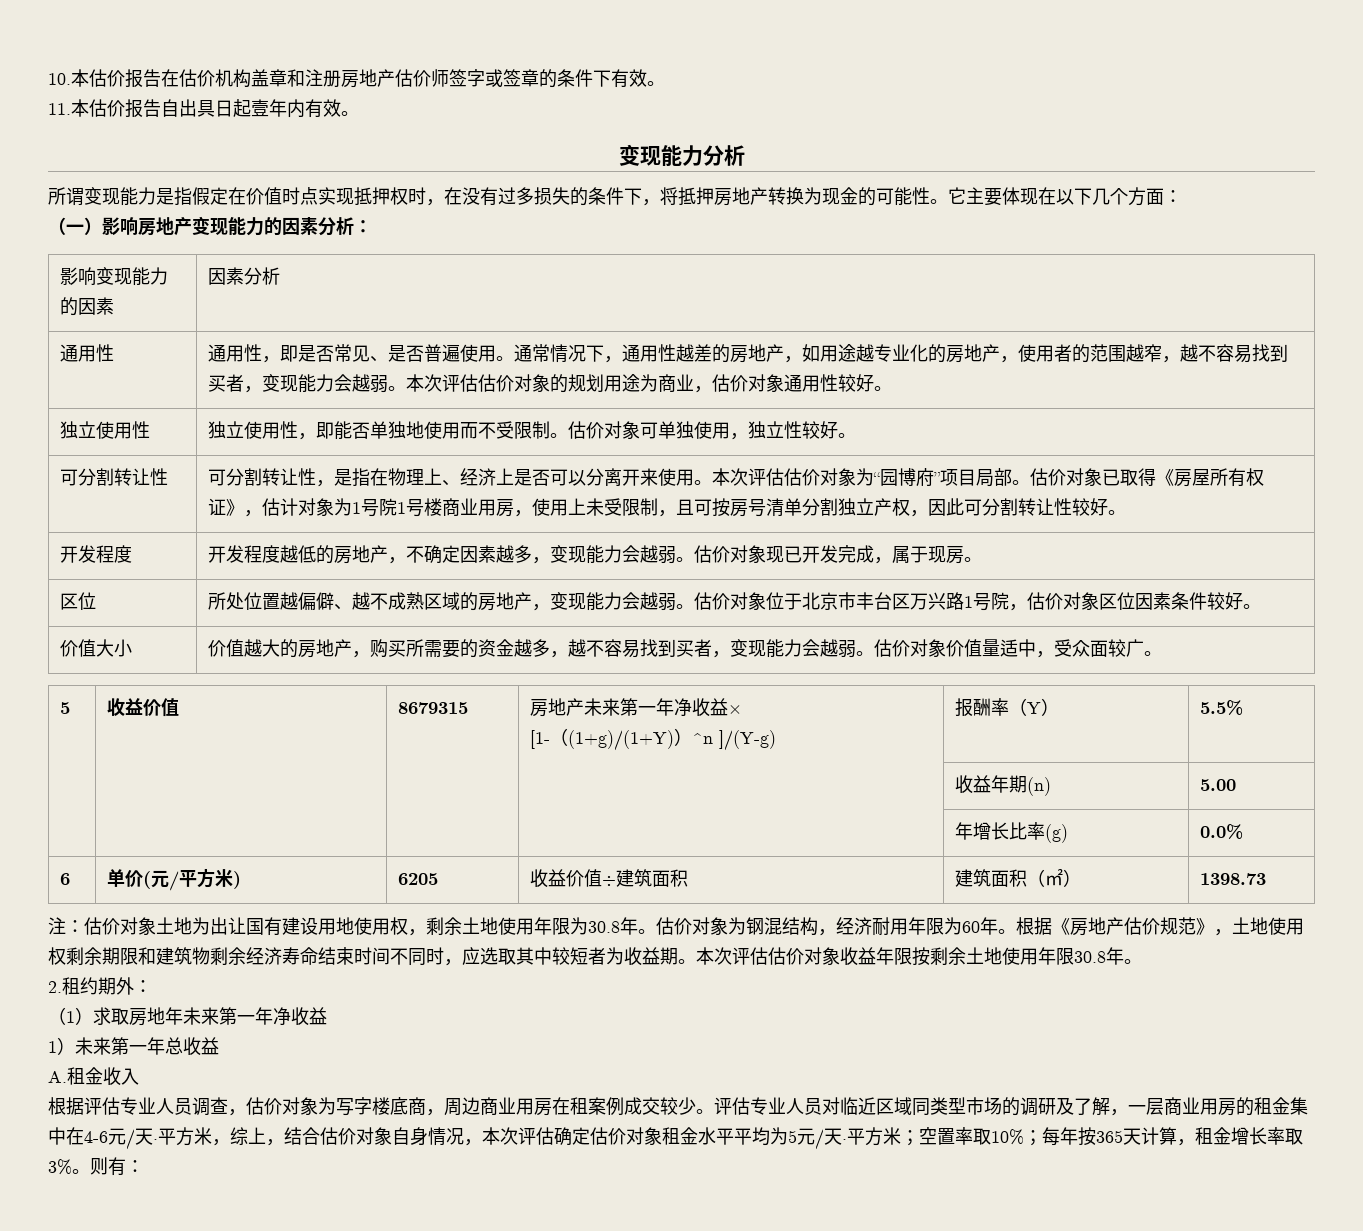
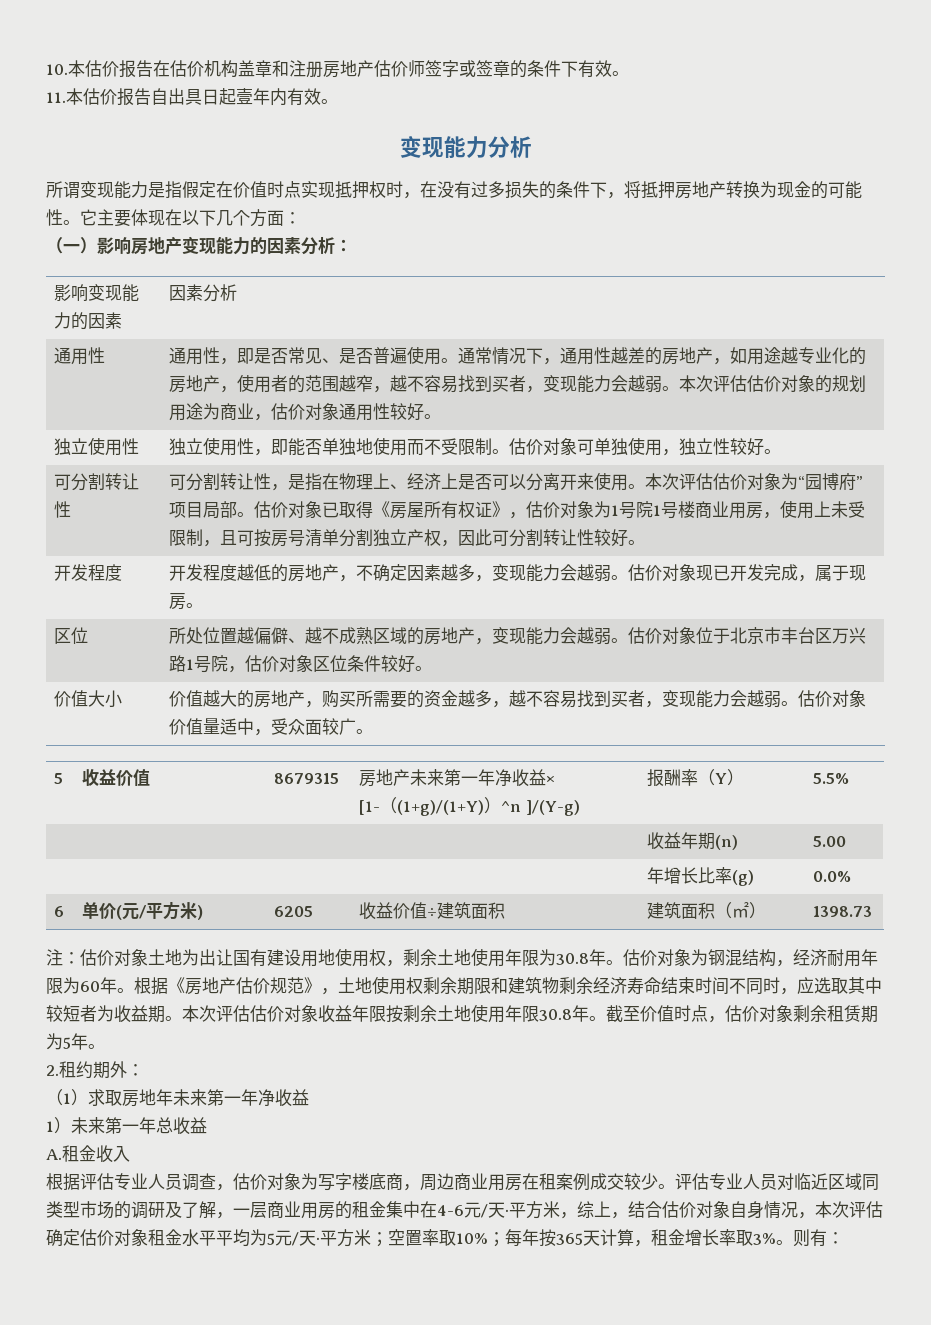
- 估价对象已取得《房屋所有权证》，估计对象为1号院1号楼商业用房，使用上未受限制，且可按房号清单分割独立产权，因此可分割转让性较好。
+ 估价对象已取得《房屋所有权证》，估价对象为1号院1号楼商业用房，使用上未受限制，且可按房号清单分割独立产权，因此可分割转让性较好。
- 区位 | 所处位置越偏僻、越不成熟区域的房地产，变现能力会越弱。估价对象位于北京市丰台区万兴路1号院，估价对象区位因素条件较好。
+ 区位 | 所处位置越偏僻、越不成熟区域的房地产，变现能力会越弱。估价对象位于北京市丰台区万兴路1号院，估价对象区位条件较好。
+ 截至价值时点，估价对象剩余租赁期为5年。

